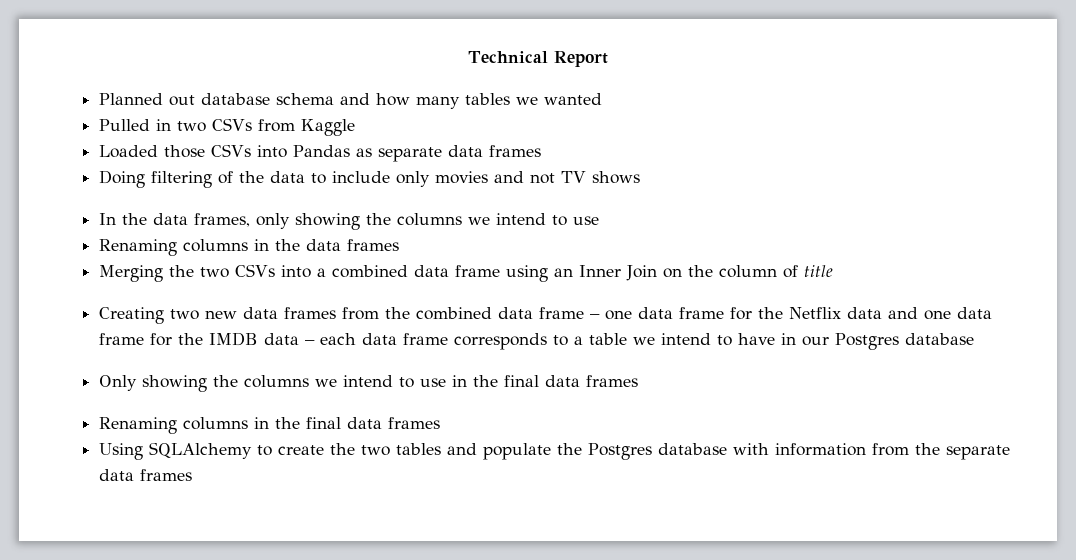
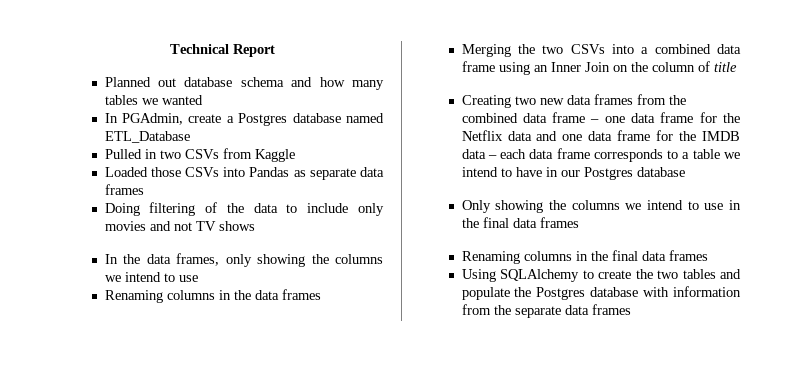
+ In PGAdmin, create a Postgres database named ETL_Database

